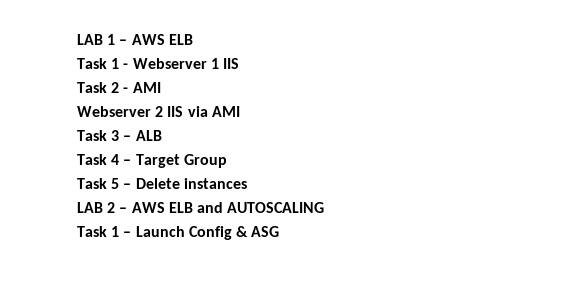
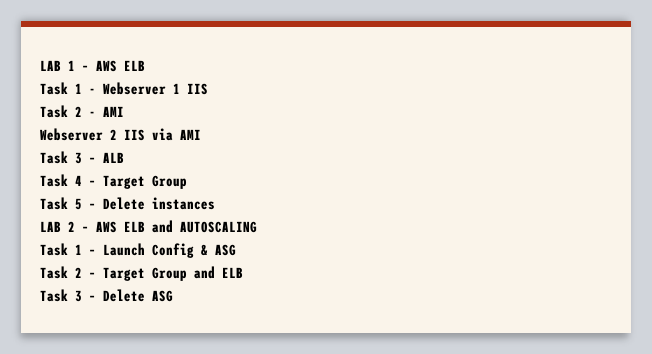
+ Task 2 – Target Group and ELB
+ Task 3 – Delete ASG

